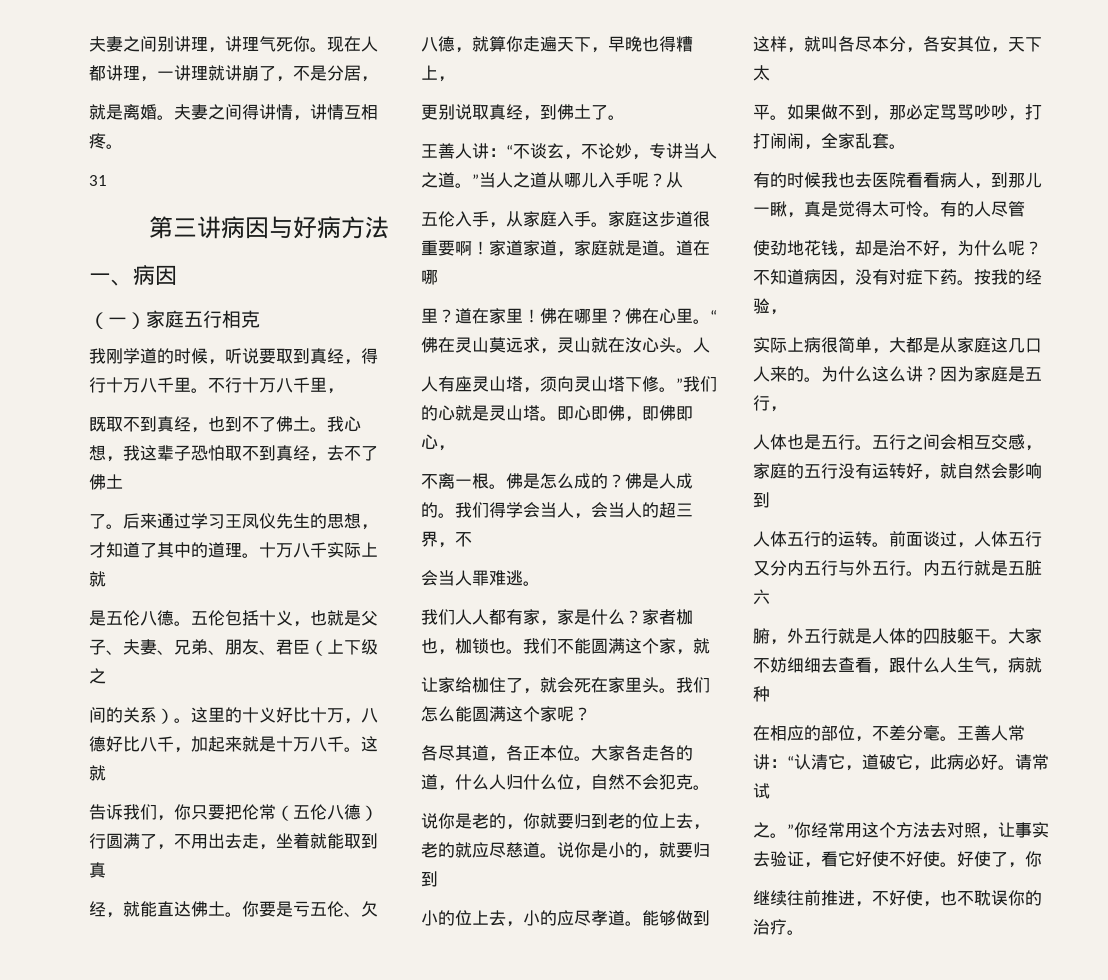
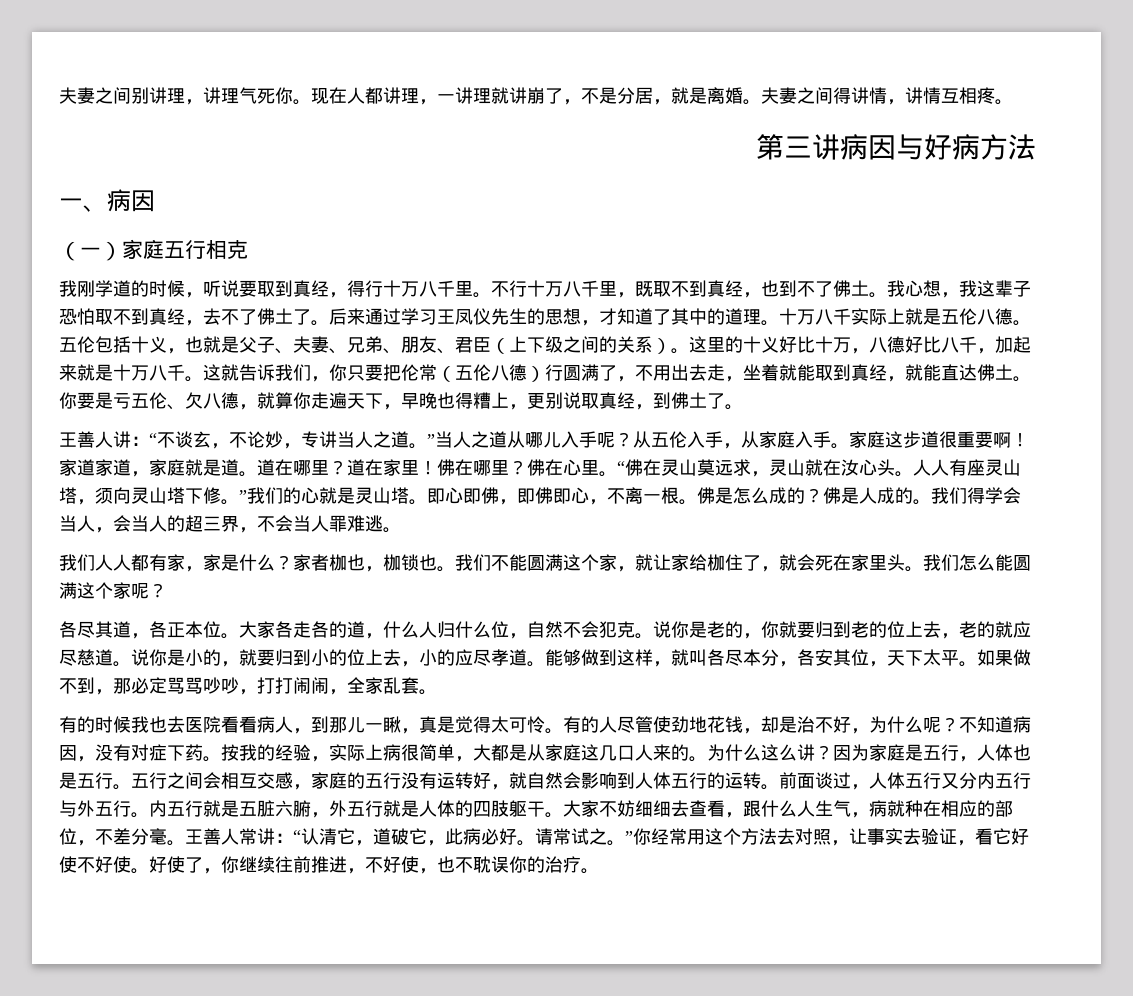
- 现在人都讲理，一讲理就讲崩了，不是分居，
- 就是离婚。
+ 现在人都讲理，一讲理就讲崩了，不是分居，就是离婚。
- 31
- 不行十万八千里，
- 既取不到真经，也到不了佛土。
+ 不行十万八千里，既取不到真经，也到不了佛土。
- 我心想，我这辈子恐怕取不到真经，去不了佛土
- 了。
+ 我心想，我这辈子恐怕取不到真经，去不了佛土了。
- 十万八千实际上就
- 是五伦八德。
+ 十万八千实际上就是五伦八德。
- 五伦包括十义，也就是父子、夫妻、兄弟、朋友、君臣（上下级之
- 间的关系）。
+ 五伦包括十义，也就是父子、夫妻、兄弟、朋友、君臣（上下级之间的关系）。
- 这就
- 告诉我们，你只要把伦常（五伦八德）行圆满了，不用出去走，坐着就能取到真
- 经，就能直达佛土。
+ 这就告诉我们，你只要把伦常（五伦八德）行圆满了，不用出去走，坐着就能取到真经，就能直达佛土。
- 你要是亏五伦、欠八德，就算你走遍天下，早晚也得糟上，
- 更别说取真经，到佛土了。
+ 你要是亏五伦、欠八德，就算你走遍天下，早晚也得糟上，更别说取真经，到佛土了。
- 王善人讲：“不谈玄，不论妙，专讲当人之道。”当人之道从哪儿入手呢？从
- 五伦入手，从家庭入手。
+ 王善人讲：“不谈玄，不论妙，专讲当人之道。”当人之道从哪儿入手呢？从五伦入手，从家庭入手。
- 道在哪
- 里？
+ 道在哪里？
- “佛在灵山莫远求，灵山就在汝心头。人
- 人有座灵山塔，须向灵山塔下修。”我们的心就是灵山塔。
+ “佛在灵山莫远求，灵山就在汝心头。人人有座灵山塔，须向灵山塔下修。”我们的心就是灵山塔。
- 即心即佛，即佛即心，
- 不离一根。
+ 即心即佛，即佛即心，不离一根。
- 我们得学会当人，会当人的超三界，不
- 会当人罪难逃。
+ 我们得学会当人，会当人的超三界，不会当人罪难逃。
- 我们不能圆满这个家，就
- 让家给枷住了，就会死在家里头。
+ 我们不能圆满这个家，就让家给枷住了，就会死在家里头。
- 大家各走各的道，什么人归什么位，自然不会犯克。
- 说你是老的，你就要归到老的位上去，老的就应尽慈道。
+ 大家各走各的道，什么人归什么位，自然不会犯克。说你是老的，你就要归到老的位上去，老的就应尽慈道。
- 说你是小的，就要归到
- 小的位上去，小的应尽孝道。
+ 说你是小的，就要归到小的位上去，小的应尽孝道。
- 能够做到这样，就叫各尽本分，各安其位，天下太
- 平。
+ 能够做到这样，就叫各尽本分，各安其位，天下太平。
- 有的人尽管
- 使劲地花钱，却是治不好，为什么呢？
+ 有的人尽管使劲地花钱，却是治不好，为什么呢？
- 按我的经验，
- 实际上病很简单，大都是从家庭这几口人来的。
+ 按我的经验，实际上病很简单，大都是从家庭这几口人来的。
- 因为家庭是五行，
- 人体也是五行。
+ 因为家庭是五行，人体也是五行。
- 五行之间会相互交感，家庭的五行没有运转好，就自然会影响到
- 人体五行的运转。
+ 五行之间会相互交感，家庭的五行没有运转好，就自然会影响到人体五行的运转。
- 内五行就是五脏六
- 腑，外五行就是人体的四肢躯干。
+ 内五行就是五脏六腑，外五行就是人体的四肢躯干。
- 大家不妨细细去查看，跟什么人生气，病就种
- 在相应的部位，不差分毫。
+ 大家不妨细细去查看，跟什么人生气，病就种在相应的部位，不差分毫。
- 请常试
- 之。”你经常用这个方法去对照，让事实去验证，看它好使不好使。
+ 请常试之。”你经常用这个方法去对照，让事实去验证，看它好使不好使。
- 好使了，你
- 继续往前推进，不好使，也不耽误你的治疗。
+ 好使了，你继续往前推进，不好使，也不耽误你的治疗。

